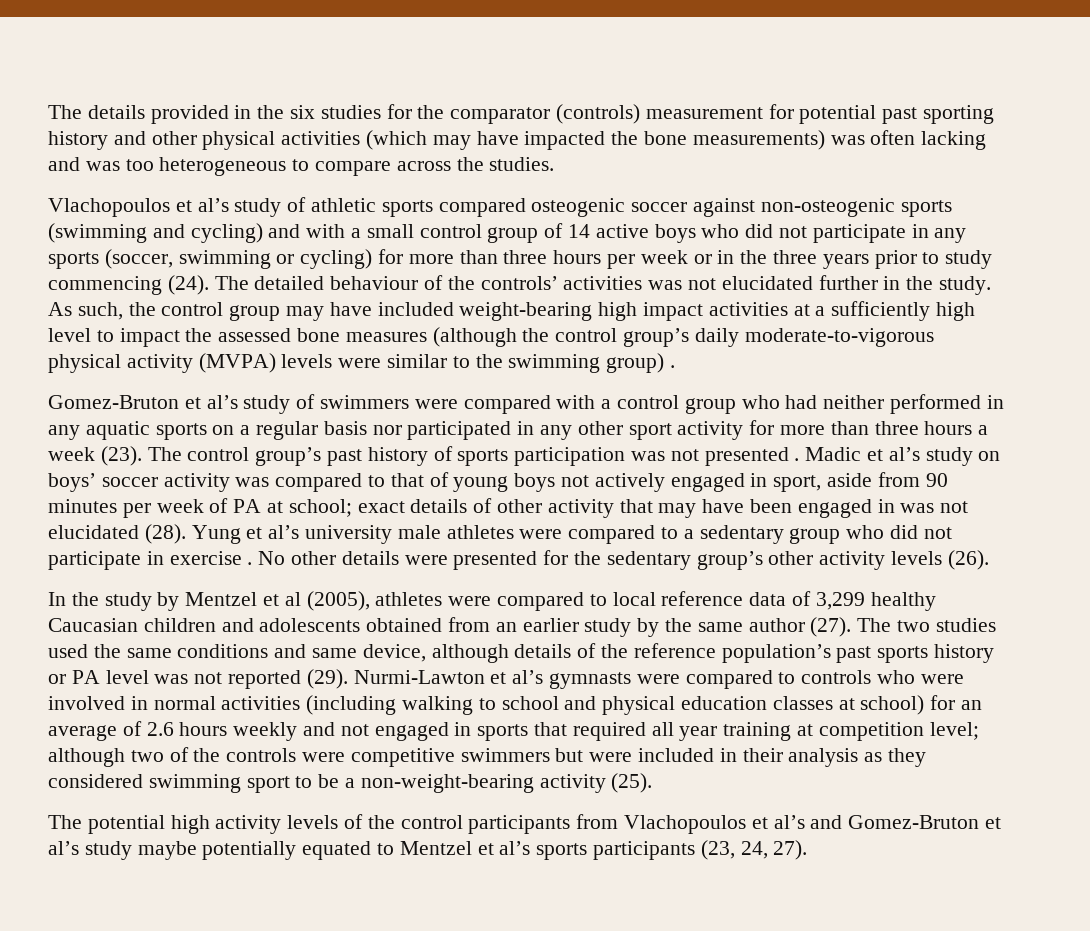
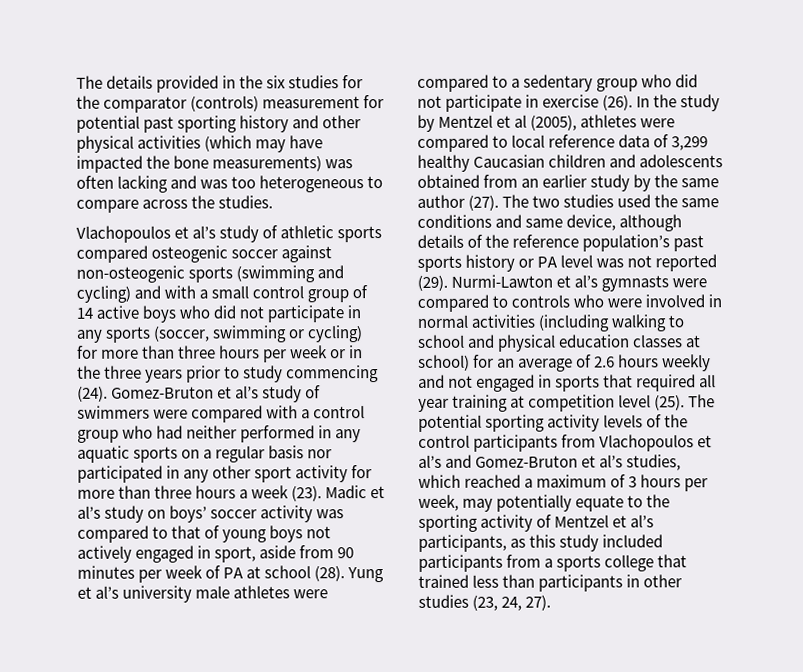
- Vlachopoulos et al’s study of athletic sports compared osteogenic soccer against non-osteogenic sports (swimming and cycling) and with a small control group of 14 active boys who did not participate in any sports (soccer, swimming or cycling) for more than three hours per week or in the three years prior to study commencing (24). The detailed behaviour of the controls’ activities was not elucidated further in the study. As such, the control group may have included weight-bearing high impact activities at a sufficiently high level to impact the assessed bone measures (although the control group’s daily moderate-to-vigorous physical activity (MVPA) levels were similar to the swimming group) .
- Gomez-Bruton et al’s study of swimmers were compared with a control group who had neither performed in any aquatic sports on a regular basis nor participated in any other sport activity for more than three hours a week (23).
+ Vlachopoulos et al’s study of athletic sports compared osteogenic soccer against non-osteogenic sports (swimming and cycling) and with a small control group of 14 active boys who did not participate in any sports (soccer, swimming or cycling) for more than three hours per week or in the three years prior to study commencing (24). Gomez-Bruton et al’s study of swimmers were compared with a control group who had neither performed in any aquatic sports on a regular basis nor participated in any other sport activity for more than three hours a week (23).
- The control group’s past history of sports participation was not presented .
- Madic et al’s study on boys’ soccer activity was compared to that of young boys not actively engaged in sport, aside from 90 minutes per week of PA at school; exact details of other activity that may have been engaged in was not elucidated (28).
+ Madic et al’s study on boys’ soccer activity was compared to that of young boys not actively engaged in sport, aside from 90 minutes per week of PA at school (28).
- Yung et al’s university male athletes were compared to a sedentary group who did not participate in exercise . No other details were presented for the sedentary group’s other activity levels (26).
- In the study by Mentzel et al (2005), athletes were compared to local reference data of 3,299 healthy Caucasian children and adolescents obtained from an earlier study by the same author (27).
+ Yung et al’s university male athletes were compared to a sedentary group who did not participate in exercise (26). In the study by Mentzel et al (2005), athletes were compared to local reference data of 3,299 healthy Caucasian children and adolescents obtained from an earlier study by the same author (27).
- Nurmi-Lawton et al’s gymnasts were compared to controls who were involved in normal activities (including walking to school and physical education classes at school) for an average of 2.6 hours weekly and not engaged in sports that required all year training at competition level; although two of the controls were competitive swimmers but were included in their analysis as they considered swimming sport to be a non-weight-bearing activity (25).
- The potential high activity levels of the control participants from Vlachopoulos et al’s and Gomez-Bruton et al’s study maybe potentially equated to Mentzel et al’s sports participants (23, 24, 27).
+ Nurmi-Lawton et al’s gymnasts were compared to controls who were involved in normal activities (including walking to school and physical education classes at school) for an average of 2.6 hours weekly and not engaged in sports that required all year training at competition level (25). The potential sporting activity levels of the control participants from Vlachopoulos et al’s and Gomez-Bruton et al’s studies, which reached a maximum of 3 hours per week, may potentially equate to the sporting activity of Mentzel et al’s participants, as this study included participants from a sports college that trained less than participants in other studies (23, 24, 27).

